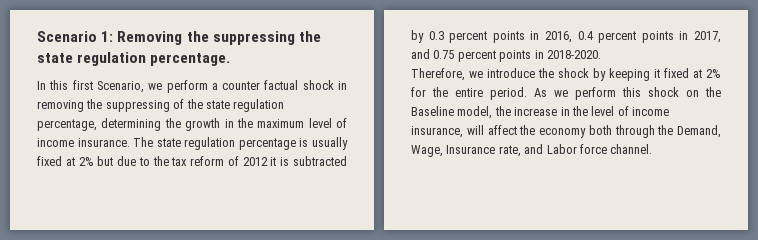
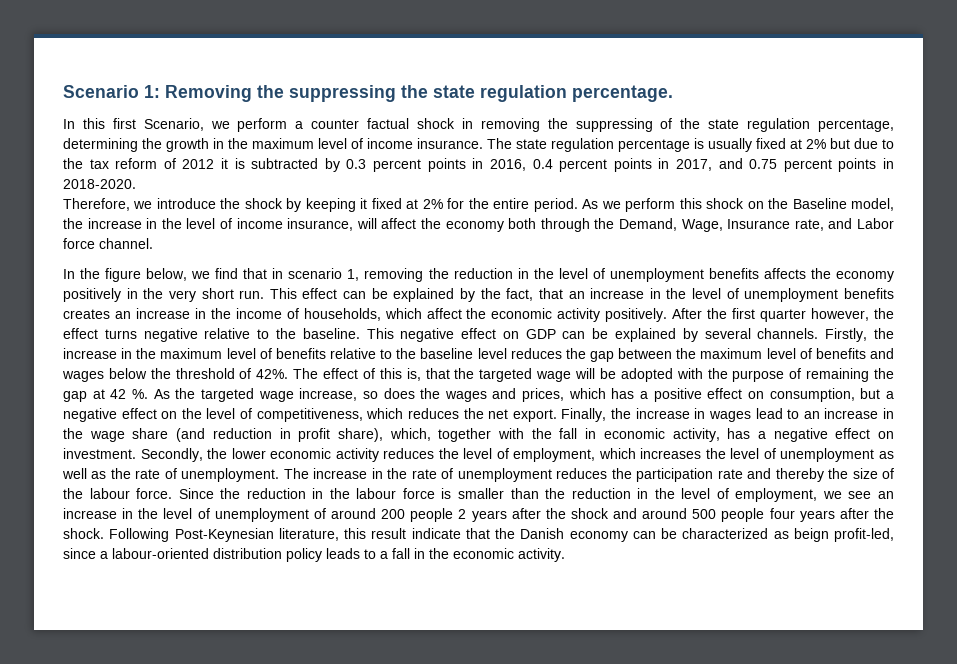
+ In the figure below, we find that in scenario 1, removing the reduction in the level of unemployment benefits affects the economy positively in the very short run. This effect can be explained by the fact, that an increase in the level of unemployment benefits creates an increase in the income of households, which affect the economic activity positively. After the first quarter however, the effect turns negative relative to the baseline. This negative effect on GDP can be explained by several channels. Firstly, the increase in the maximum level of benefits relative to the baseline level reduces the gap between the maximum level of benefits and wages below the threshold of 42%. The effect of this is, that the targeted wage will be adopted with the purpose of remaining the gap at 42 %. As the targeted wage increase, so does the wages and prices, which has a positive effect on consumption, but a negative effect on the level of competitiveness, which reduces the net export. Finally, the increase in wages lead to an increase in the wage share (and reduction in profit share), which, together with the fall in economic activity, has a negative effect on investment. Secondly, the lower economic activity reduces the level of employment, which increases the level of unemployment as well as the rate of unemployment. The increase in the rate of unemployment reduces the participation rate and thereby the size of the labour force. Since the reduction in the labour force is smaller than the reduction in the level of employment, we see an increase in the level of unemployment of around 200 people 2 years after the shock and around 500 people four years after the shock. Following Post-Keynesian literature, this result indicate that the Danish economy can be characterized as beign profit-led, since a labour-oriented distribution policy leads to a fall in the economic activity.

